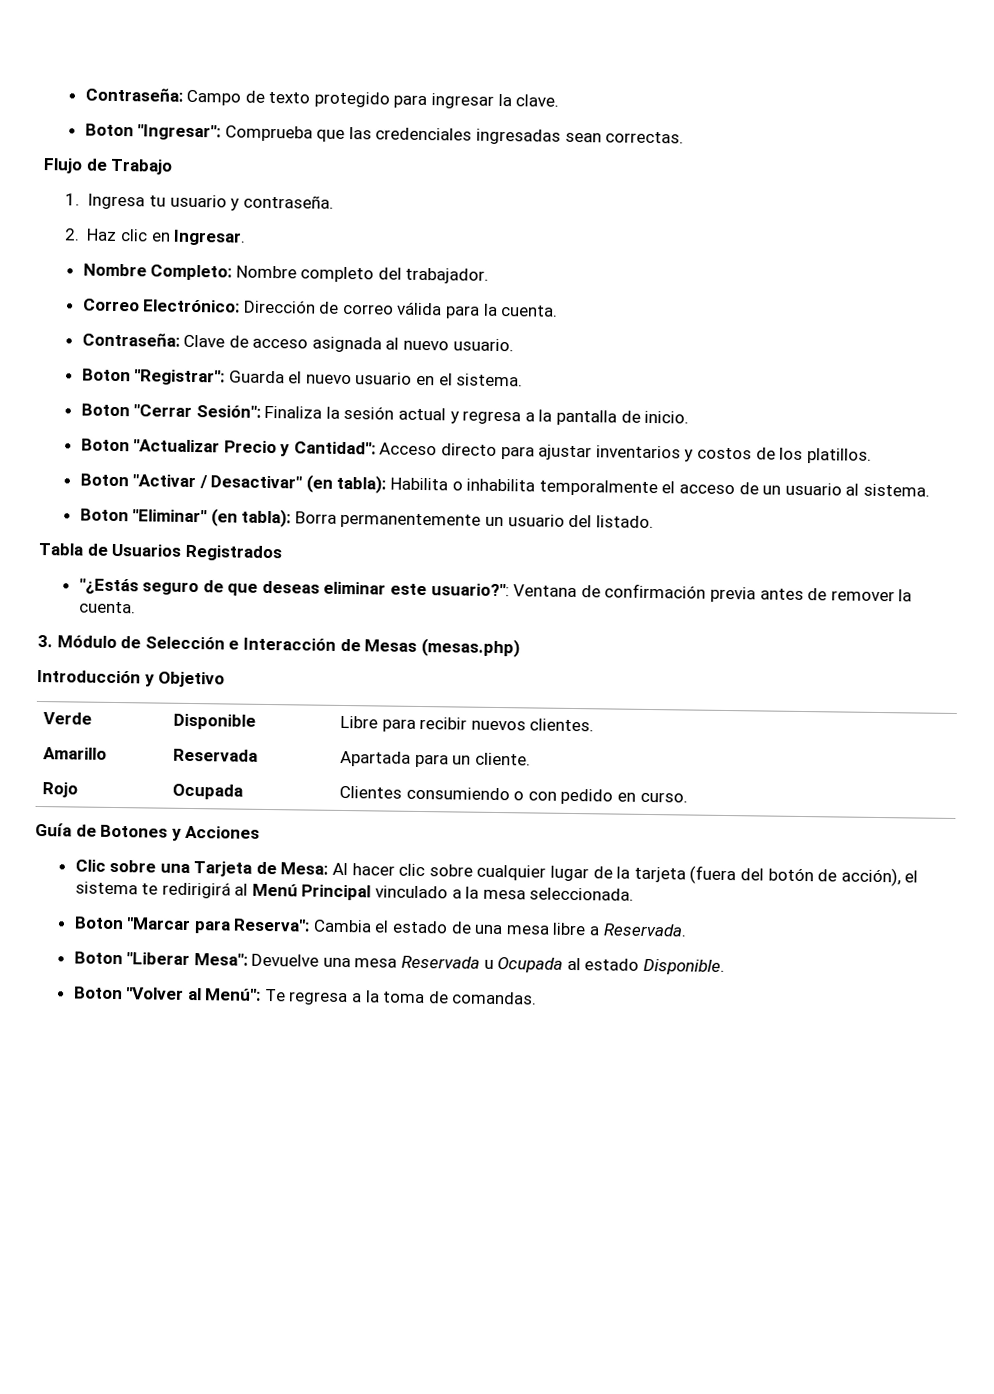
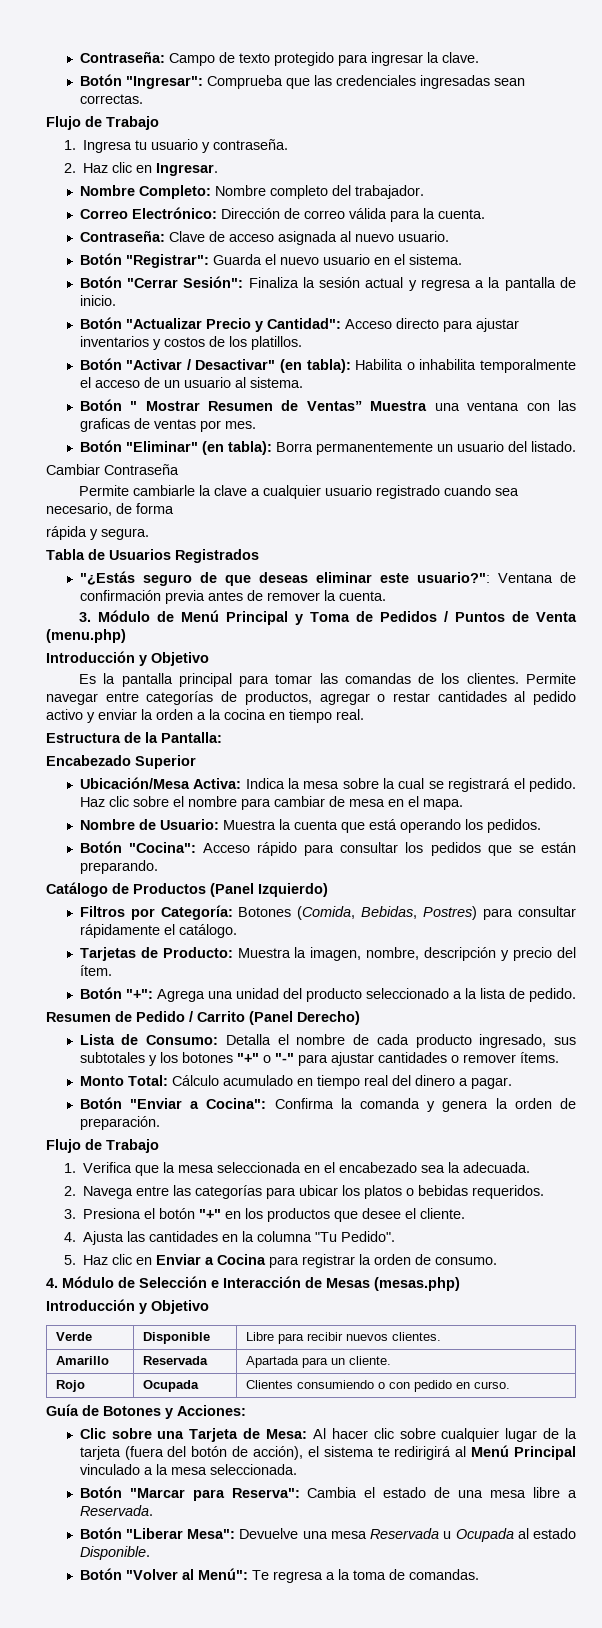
- Boton "Ingresar": Comprueba que las credenciales ingresadas sean correctas.
+ Botón "Ingresar": Comprueba que las credenciales ingresadas sean correctas.
- Boton "Registrar": Guarda el nuevo usuario en el sistema.
+ Botón "Registrar": Guarda el nuevo usuario en el sistema.
- Boton "Cerrar Sesión": Finaliza la sesión actual y regresa a la pantalla de inicio.
+ Botón "Cerrar Sesión": Finaliza la sesión actual y regresa a la pantalla de inicio.
- Boton "Actualizar Precio y Cantidad": Acceso directo para ajustar inventarios y costos de los platillos.
+ Botón "Actualizar Precio y Cantidad": Acceso directo para ajustar inventarios y costos de los platillos.
- Boton "Activar / Desactivar" (en tabla): Habilita o inhabilita temporalmente el acceso de un usuario al sistema.
+ Botón "Activar / Desactivar" (en tabla): Habilita o inhabilita temporalmente el acceso de un usuario al sistema.
- Boton "Eliminar" (en tabla): Borra permanentemente un usuario del listado.
+ Botón " Mostrar Resumen de Ventas” Muestra una ventana con las graficas de ventas por mes.
+ Botón "Eliminar" (en tabla): Borra permanentemente un usuario del listado.
+ Cambiar Contraseña
+ Permite cambiarle la clave a cualquier usuario registrado cuando sea necesario, de forma
+ rápida y segura.
- 3. Módulo de Selección e Interacción de Mesas (mesas.php)
+ 3. Módulo de Menú Principal y Toma de Pedidos / Puntos de Venta (menu.php)
+ Introducción y Objetivo
+ Es la pantalla principal para tomar las comandas de los clientes. Permite navegar entre categorías de productos, agregar o restar cantidades al pedido activo y enviar la orden a la cocina en tiempo real.
+ Estructura de la Pantalla:
+ Encabezado Superior
+ Ubicación/Mesa Activa: Indica la mesa sobre la cual se registrará el pedido. Haz clic sobre el nombre para cambiar de mesa en el mapa.
+ Nombre de Usuario: Muestra la cuenta que está operando los pedidos.
+ Botón "Cocina": Acceso rápido para consultar los pedidos que se están preparando.
+ Catálogo de Productos (Panel Izquierdo)
+ Filtros por Categoría: Botones (Comida, Bebidas, Postres) para consultar rápidamente el catálogo.
+ Tarjetas de Producto: Muestra la imagen, nombre, descripción y precio del ítem.
+ Botón "+": Agrega una unidad del producto seleccionado a la lista de pedido.
+ Resumen de Pedido / Carrito (Panel Derecho)
+ Lista de Consumo: Detalla el nombre de cada producto ingresado, sus subtotales y los botones "+" o "-" para ajustar cantidades o remover ítems.
+ Monto Total: Cálculo acumulado en tiempo real del dinero a pagar.
+ Botón "Enviar a Cocina": Confirma la comanda y genera la orden de preparación.
+ Flujo de Trabajo
+ 1. Verifica que la mesa seleccionada en el encabezado sea la adecuada.
+ 2. Navega entre las categorías para ubicar los platos o bebidas requeridos.
+ 3. Presiona el botón "+" en los productos que desee el cliente.
+ 4. Ajusta las cantidades en la columna "Tu Pedido".
+ 5. Haz clic en Enviar a Cocina para registrar la orden de consumo.
+ 4. Módulo de Selección e Interacción de Mesas (mesas.php)
- Guía de Botones y Acciones
+ Guía de Botones y Acciones:
- Boton "Marcar para Reserva": Cambia el estado de una mesa libre a Reservada.
+ Botón "Marcar para Reserva": Cambia el estado de una mesa libre a Reservada.
- Boton "Liberar Mesa": Devuelve una mesa Reservada u Ocupada al estado Disponible.
+ Botón "Liberar Mesa": Devuelve una mesa Reservada u Ocupada al estado Disponible.
- Boton "Volver al Menú": Te regresa a la toma de comandas.
+ Botón "Volver al Menú": Te regresa a la toma de comandas.

